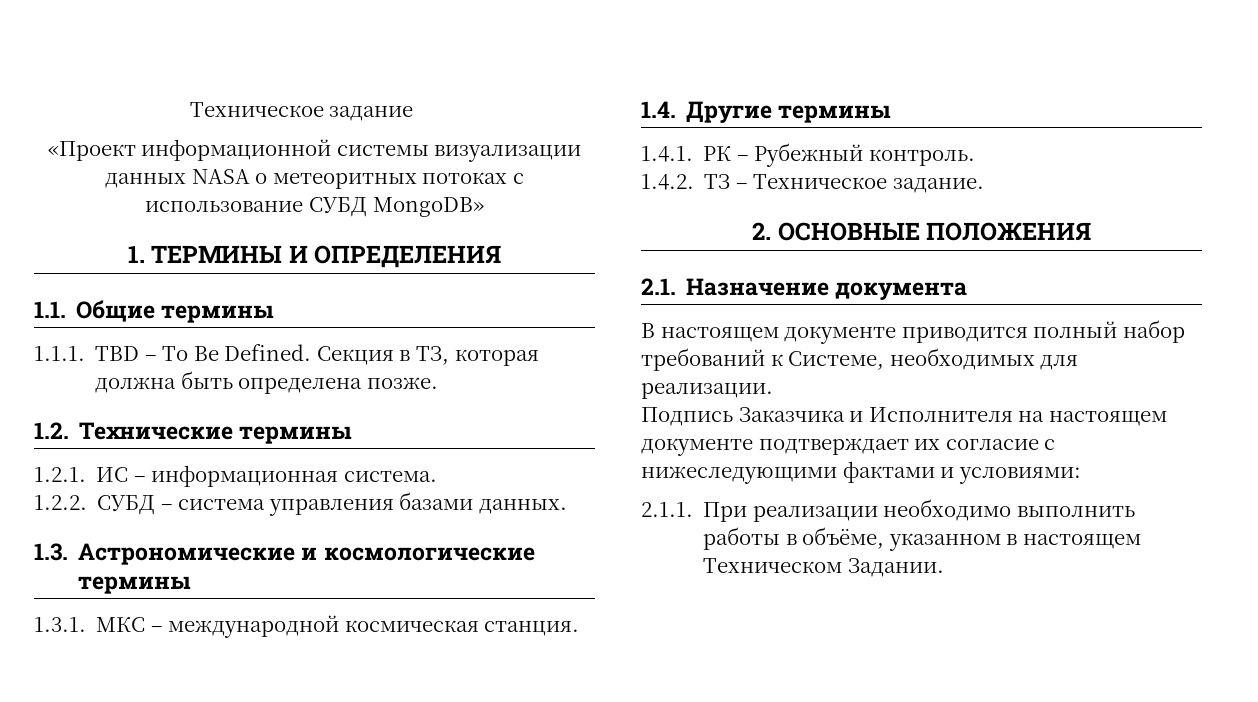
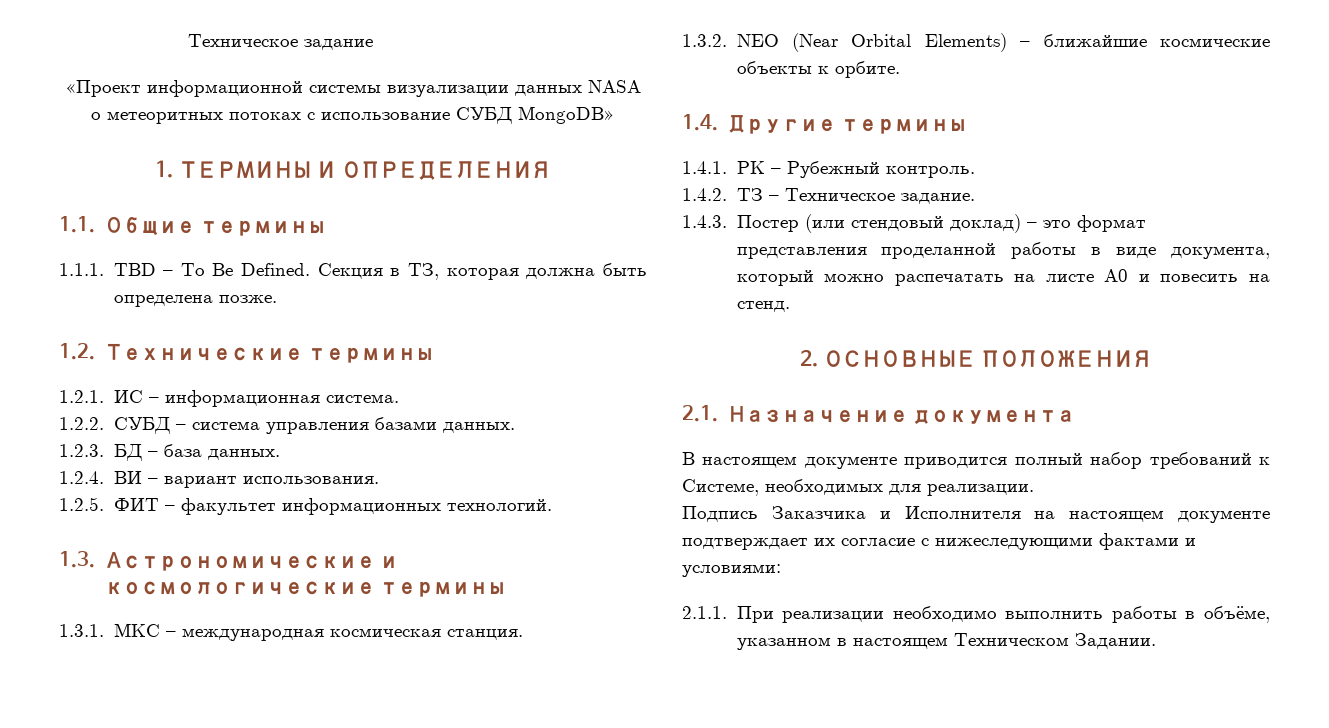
+ 1.2.3. БД – база данных.
+ 1.2.4. ВИ – вариант использования.
+ 1.2.5. ФИТ – факультет информационных технологий.
- 1.3.1. МКС – международной космическая станция.
+ 1.3.1. МКС – международная космическая станция.
+ 1.3.2. NEO (Near Orbital Elements) – ближайшие космические объекты к орбите.
+ 1.4.3. Постер (или стендовый доклад) – это формат представления проделанной работы в виде документа, который можно распечатать на листе А0 и повесить на стенд.

